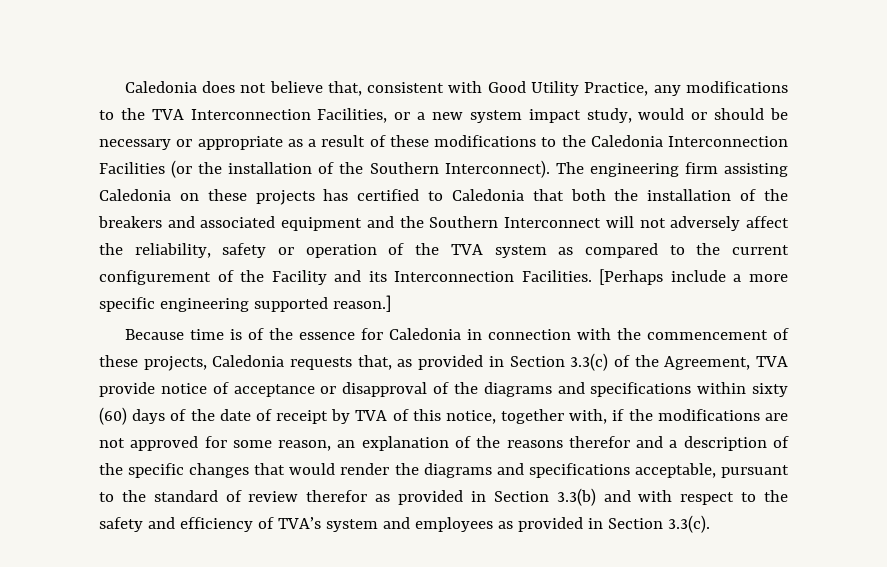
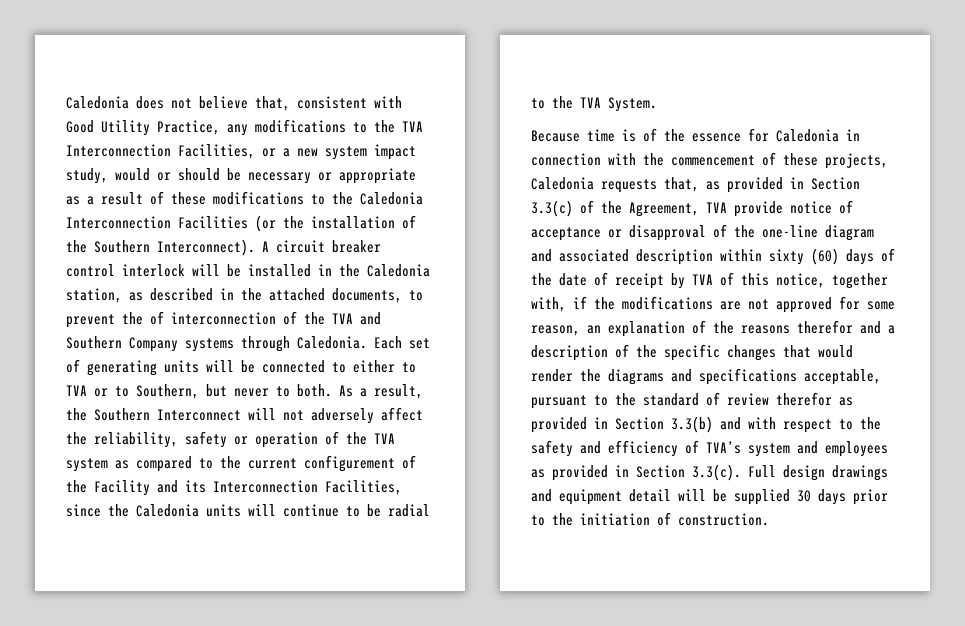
- The engineering firm assisting Caledonia on these projects has certified to Caledonia that both the installation of the breakers and associated equipment and the Southern Interconnect will not adversely affect the reliability, safety or operation of the TVA system as compared to the current configurement of the Facility and its Interconnection Facilities. [Perhaps include a more specific engineering supported reason.]
+ A circuit breaker control interlock will be installed in the Caledonia station, as described in the attached documents, to prevent the of interconnection of the TVA and Southern Company systems through Caledonia. Each set of generating units will be connected to either to TVA or to Southern, but never to both. As a result, the Southern Interconnect will not adversely affect the reliability, safety or operation of the TVA system as compared to the current configurement of the Facility and its Interconnection Facilities, since the Caledonia units will continue to be radial to the TVA System.
- Because time is of the essence for Caledonia in connection with the commencement of these projects, Caledonia requests that, as provided in Section 3.3(c) of the Agreement, TVA provide notice of acceptance or disapproval of the diagrams and specifications within sixty (60) days of the date of receipt by TVA of this notice, together with, if the modifications are not approved for some reason, an explanation of the reasons therefor and a description of the specific changes that would render the diagrams and specifications acceptable, pursuant to the standard of review therefor as provided in Section 3.3(b) and with respect to the safety and efficiency of TVA’s system and employees as provided in Section 3.3(c).
+ Because time is of the essence for Caledonia in connection with the commencement of these projects, Caledonia requests that, as provided in Section 3.3(c) of the Agreement, TVA provide notice of acceptance or disapproval of the one-line diagram and associated description within sixty (60) days of the date of receipt by TVA of this notice, together with, if the modifications are not approved for some reason, an explanation of the reasons therefor and a description of the specific changes that would render the diagrams and specifications acceptable, pursuant to the standard of review therefor as provided in Section 3.3(b) and with respect to the safety and efficiency of TVA’s system and employees as provided in Section 3.3(c). Full design drawings and equipment detail will be supplied 30 days prior to the initiation of construction.

